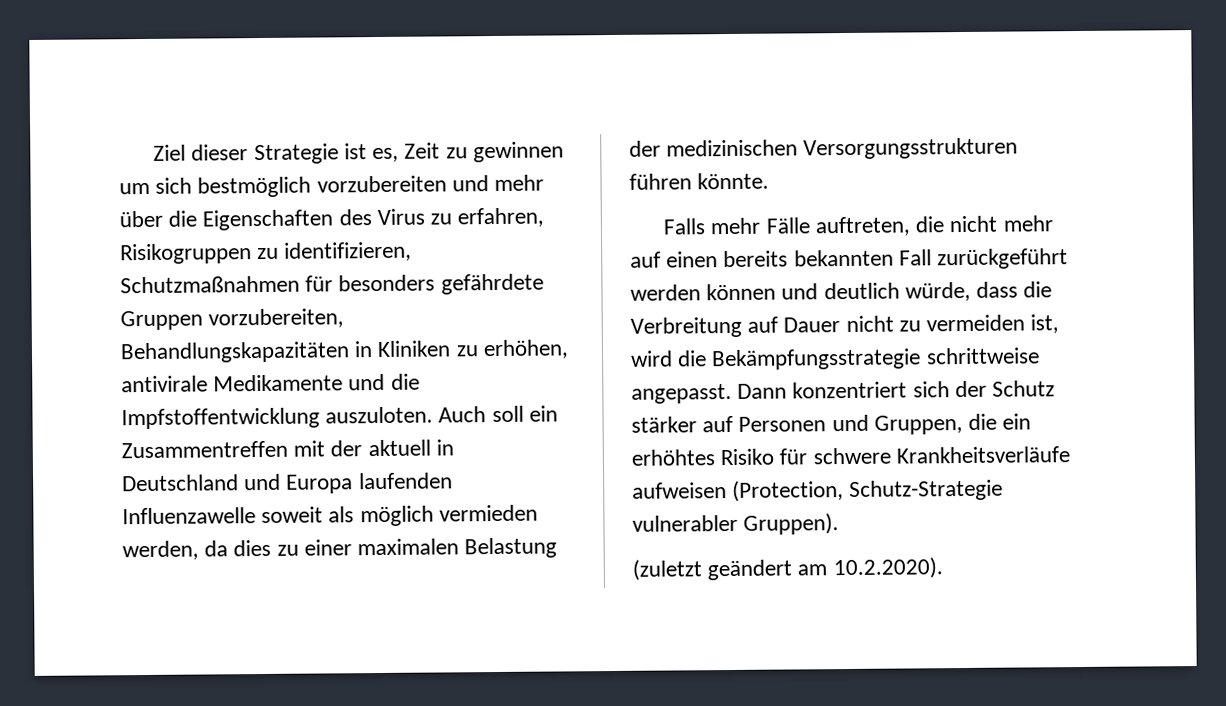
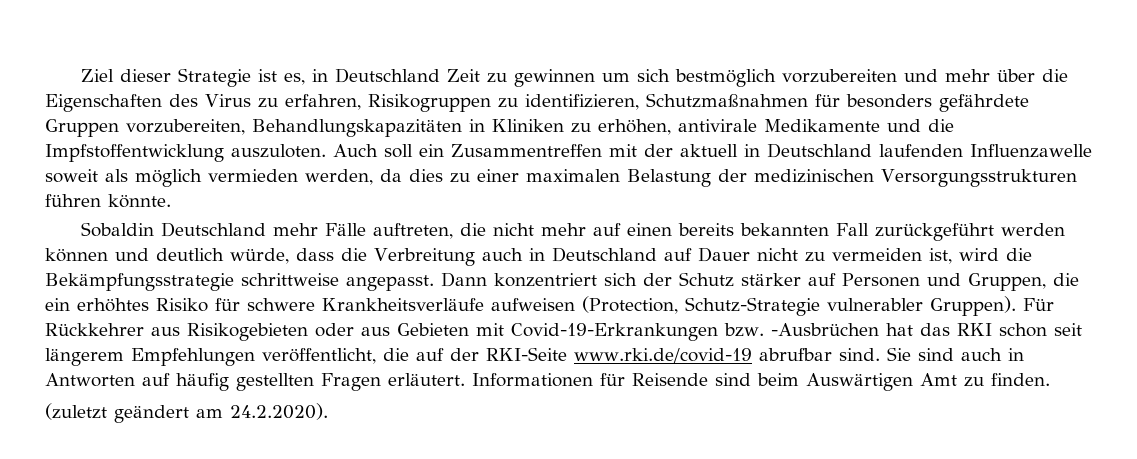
- Ziel dieser Strategie ist es, Zeit zu gewinnen um sich bestmöglich vorzubereiten und mehr über die Eigenschaften des Virus zu erfahren, Risikogruppen zu identifizieren, Schutzmaßnahmen für besonders gefährdete Gruppen vorzubereiten, Behandlungskapazitäten in Kliniken zu erhöhen, antivirale Medikamente und die Impfstoffentwicklung auszuloten.
+ Ziel dieser Strategie ist es, in Deutschland Zeit zu gewinnen um sich bestmöglich vorzubereiten und mehr über die Eigenschaften des Virus zu erfahren, Risikogruppen zu identifizieren, Schutzmaßnahmen für besonders gefährdete Gruppen vorzubereiten, Behandlungskapazitäten in Kliniken zu erhöhen, antivirale Medikamente und die Impfstoffentwicklung auszuloten.
- Auch soll ein Zusammentreffen mit der aktuell in Deutschland und Europa laufenden Influenzawelle soweit als möglich vermieden werden, da dies zu einer maximalen Belastung der medizinischen Versorgungsstrukturen führen könnte.
+ Auch soll ein Zusammentreffen mit der aktuell in Deutschland laufenden Influenzawelle soweit als möglich vermieden werden, da dies zu einer maximalen Belastung der medizinischen Versorgungsstrukturen führen könnte.
- Falls mehr Fälle auftreten, die nicht mehr auf einen bereits bekannten Fall zurückgeführt werden können und deutlich würde, dass die Verbreitung auf Dauer nicht zu vermeiden ist, wird die Bekämpfungsstrategie schrittweise angepasst.
+ Sobaldin Deutschland mehr Fälle auftreten, die nicht mehr auf einen bereits bekannten Fall zurückgeführt werden können und deutlich würde, dass die Verbreitung auch in Deutschland auf Dauer nicht zu vermeiden ist, wird die Bekämpfungsstrategie schrittweise angepasst.
+ Für Rückkehrer aus Risikogebieten oder aus Gebieten mit Covid-19-Erkrankungen bzw. -Ausbrüchen hat das RKI schon seit längerem Empfehlungen veröffentlicht, die auf der RKI-Seite www.rki.de/covid-19 abrufbar sind. Sie sind auch in Antworten auf häufig gestellten Fragen erläutert. Informationen für Reisende sind beim Auswärtigen Amt zu finden.
- (zuletzt geändert am 10.2.2020).
+ (zuletzt geändert am 24.2.2020).

